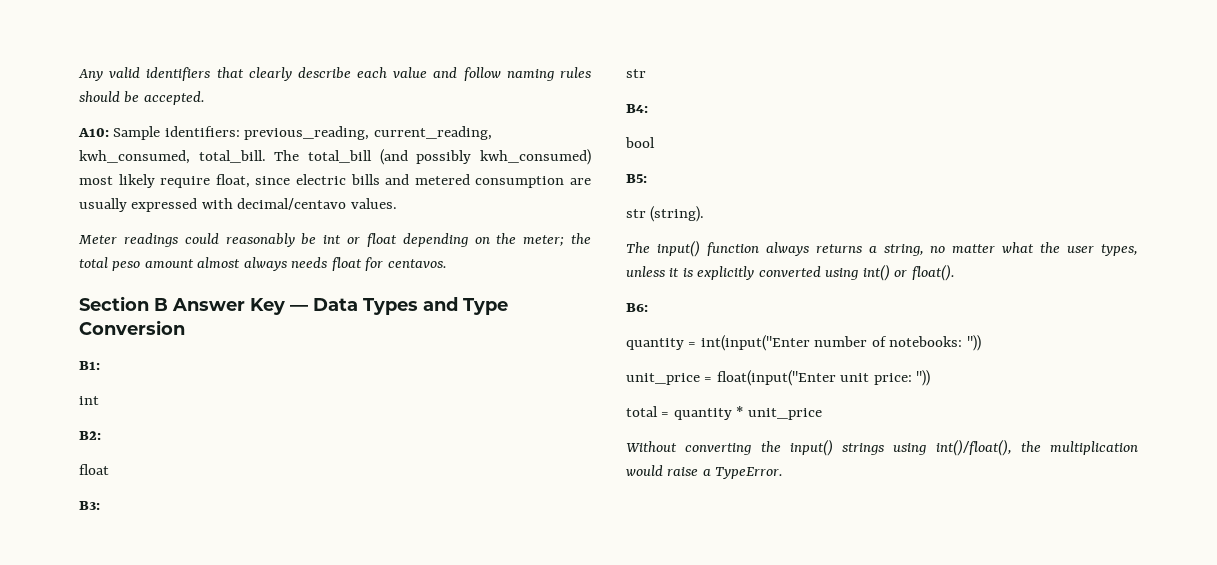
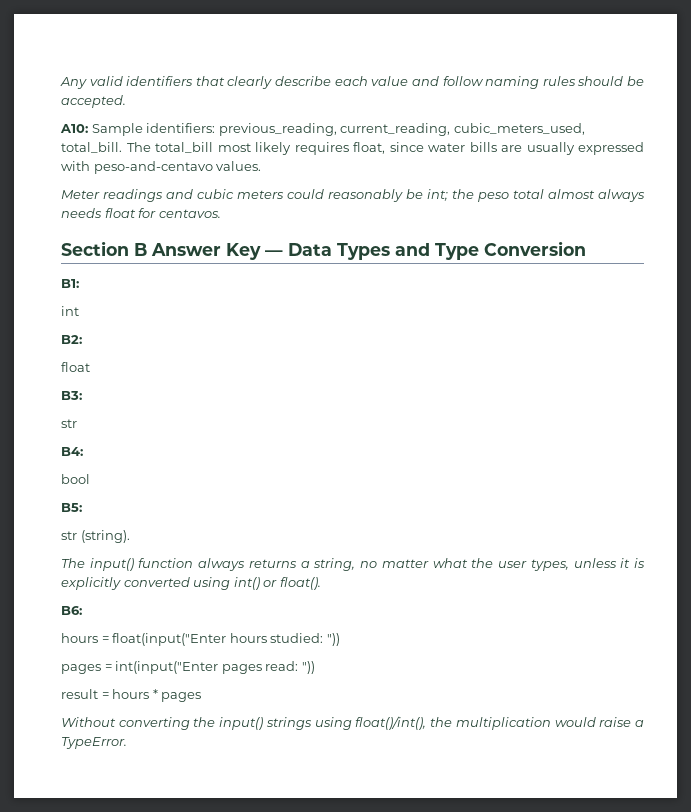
- A10: Sample identifiers: previous_reading, current_reading, kwh_consumed, total_bill.
+ A10: Sample identifiers: previous_reading, current_reading, cubic_meters_used, total_bill.
- The total_bill (and possibly kwh_consumed) most likely require float, since electric bills and metered consumption are usually expressed with decimal/centavo values.
+ The total_bill most likely requires float, since water bills are usually expressed with peso-and-centavo values.
- Meter readings could reasonably be int or float depending on the meter; the total peso amount almost always needs float for centavos.
+ Meter readings and cubic meters could reasonably be int; the peso total almost always needs float for centavos.
- quantity = int(input("Enter number of notebooks: "))
- unit_price = float(input("Enter unit price: "))
- total = quantity * unit_price
+ hours = float(input("Enter hours studied: "))
+ pages = int(input("Enter pages read: "))
+ result = hours * pages
- Without converting the input() strings using int()/float(), the multiplication would raise a TypeError.
+ Without converting the input() strings using float()/int(), the multiplication would raise a TypeError.

